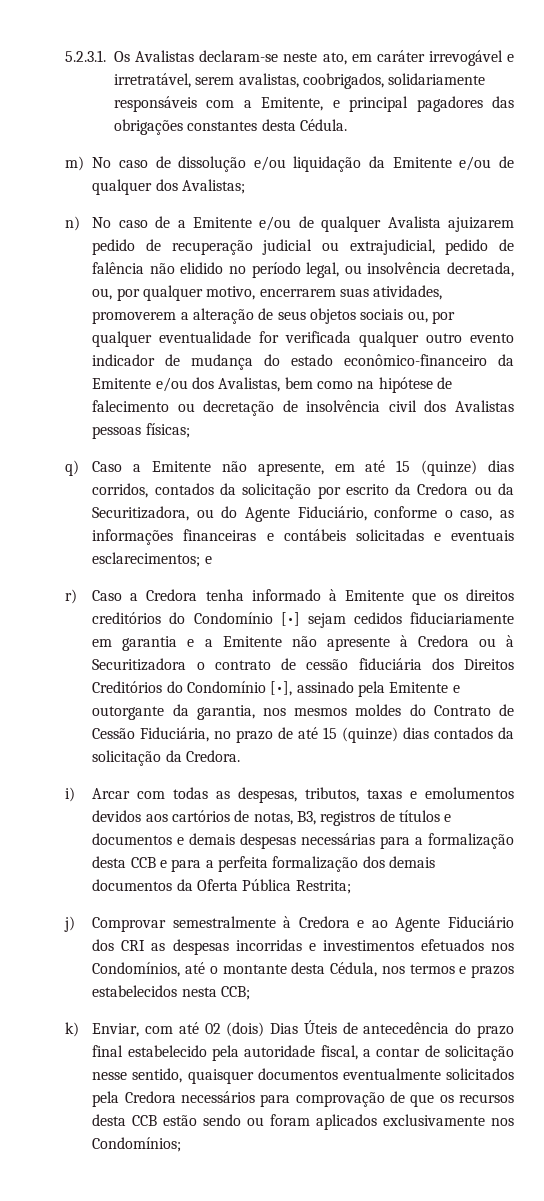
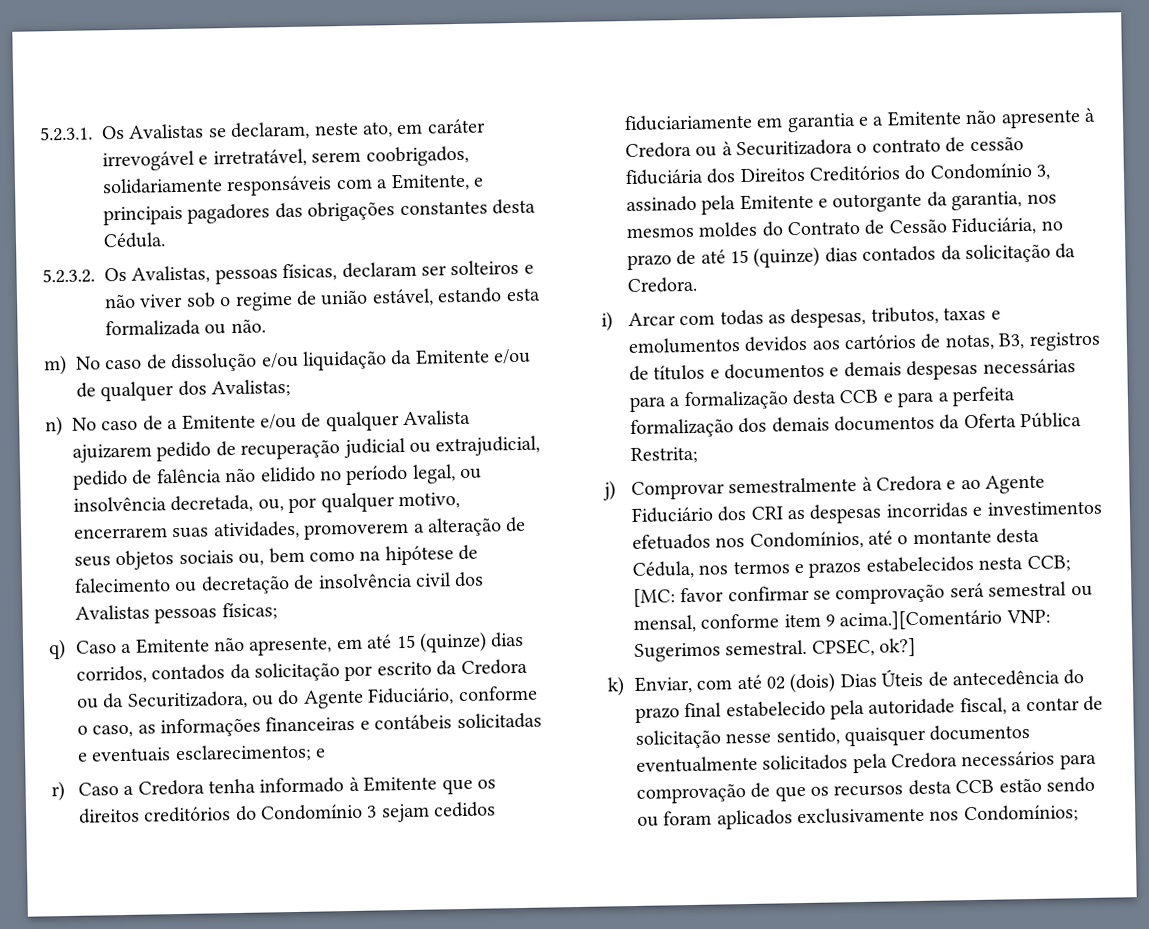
- 5.2.3.1. Os Avalistas declaram-se neste ato, em caráter irrevogável e irretratável, serem avalistas, coobrigados, solidariamente responsáveis com a Emitente, e principal pagadores das obrigações constantes desta Cédula.
+ 5.2.3.1. Os Avalistas se declaram, neste ato, em caráter irrevogável e irretratável, serem coobrigados, solidariamente responsáveis com a Emitente, e principais pagadores das obrigações constantes desta Cédula.
+ 5.2.3.2. Os Avalistas, pessoas físicas, declaram ser solteiros e não viver sob o regime de união estável, estando esta formalizada ou não.
- n) No caso de a Emitente e/ou de qualquer Avalista ajuizarem pedido de recuperação judicial ou extrajudicial, pedido de falência não elidido no período legal, ou insolvência decretada, ou, por qualquer motivo, encerrarem suas atividades, promoverem a alteração de seus objetos sociais ou, por qualquer eventualidade for verificada qualquer outro evento indicador de mudança do estado econômico-financeiro da Emitente e/ou dos Avalistas, bem como na hipótese de falecimento ou decretação de insolvência civil dos Avalistas pessoas físicas;
+ n) No caso de a Emitente e/ou de qualquer Avalista ajuizarem pedido de recuperação judicial ou extrajudicial, pedido de falência não elidido no período legal, ou insolvência decretada, ou, por qualquer motivo, encerrarem suas atividades, promoverem a alteração de seus objetos sociais ou, bem como na hipótese de falecimento ou decretação de insolvência civil dos Avalistas pessoas físicas;
- r) Caso a Credora tenha informado à Emitente que os direitos creditórios do Condomínio [•] sejam cedidos fiduciariamente em garantia e a Emitente não apresente à Credora ou à Securitizadora o contrato de cessão fiduciária dos Direitos Creditórios do Condomínio [•], assinado pela Emitente e outorgante da garantia, nos mesmos moldes do Contrato de Cessão Fiduciária, no prazo de até 15 (quinze) dias contados da solicitação da Credora.
+ r) Caso a Credora tenha informado à Emitente que os direitos creditórios do Condomínio 3 sejam cedidos fiduciariamente em garantia e a Emitente não apresente à Credora ou à Securitizadora o contrato de cessão fiduciária dos Direitos Creditórios do Condomínio 3, assinado pela Emitente e outorgante da garantia, nos mesmos moldes do Contrato de Cessão Fiduciária, no prazo de até 15 (quinze) dias contados da solicitação da Credora.
- j) Comprovar semestralmente à Credora e ao Agente Fiduciário dos CRI as despesas incorridas e investimentos efetuados nos Condomínios, até o montante desta Cédula, nos termos e prazos estabelecidos nesta CCB;
+ j) Comprovar semestralmente à Credora e ao Agente Fiduciário dos CRI as despesas incorridas e investimentos efetuados nos Condomínios, até o montante desta Cédula, nos termos e prazos estabelecidos nesta CCB; [MC: favor confirmar se comprovação será semestral ou mensal, conforme item 9 acima.][Comentário VNP: Sugerimos semestral. CPSEC, ok?]

